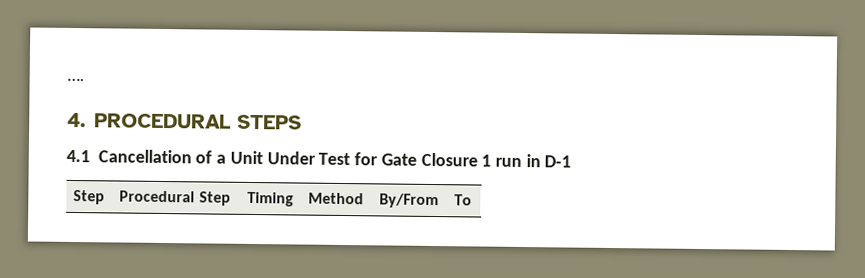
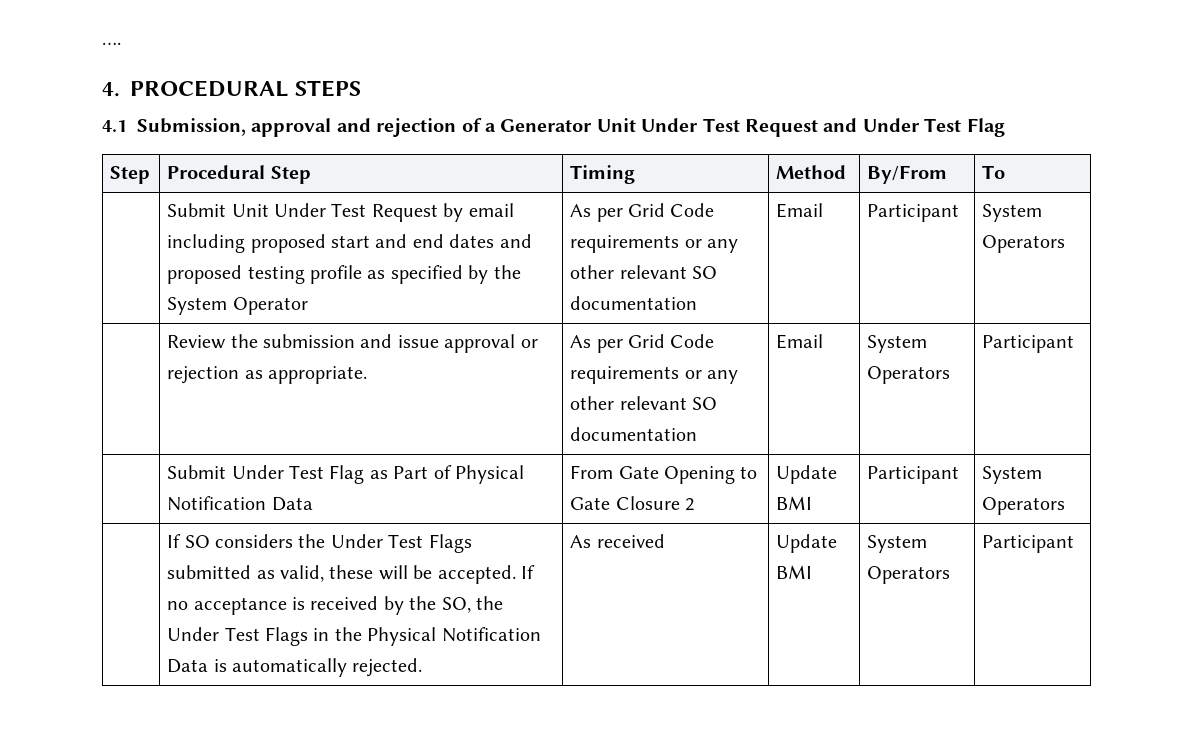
- 4.1 Cancellation of a Unit Under Test for Gate Closure 1 run in D-1
+ 4.1 Submission, approval and rejection of a Generator Unit Under Test Request and Under Test Flag
+ | Submit Unit Under Test Request by email including proposed start and end dates and proposed testing profile as specified by the System Operator | As per Grid Code requirements or any other relevant SO documentation | Email | Participant | System Operators
+ | Review the submission and issue approval or rejection as appropriate. | As per Grid Code requirements or any other relevant SO documentation | Email | System Operators | Participant
+ | Submit Under Test Flag as Part of Physical Notification Data | From Gate Opening to Gate Closure 2 | Update BMI | Participant | System Operators
+ | If SO considers the Under Test Flags submitted as valid, these will be accepted. If no acceptance is received by the SO, the Under Test Flags in the Physical Notification Data is automatically rejected. | As received | Update BMI | System Operators | Participant

